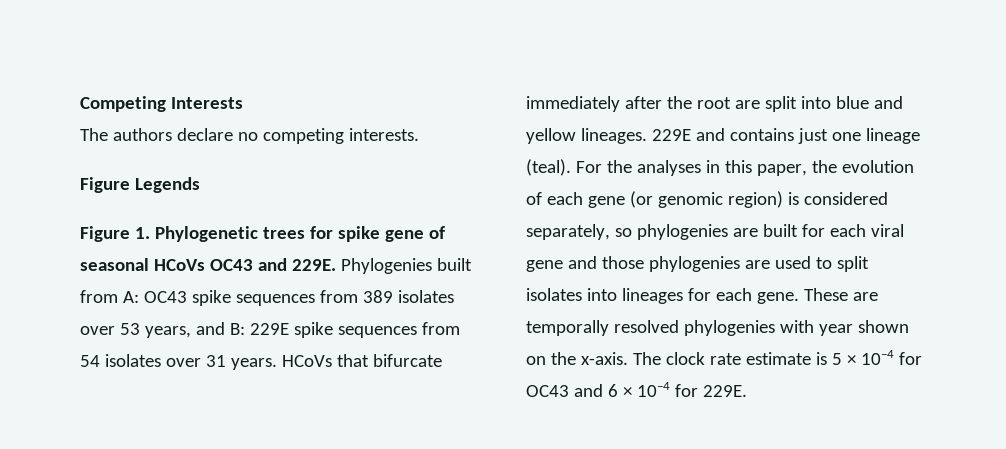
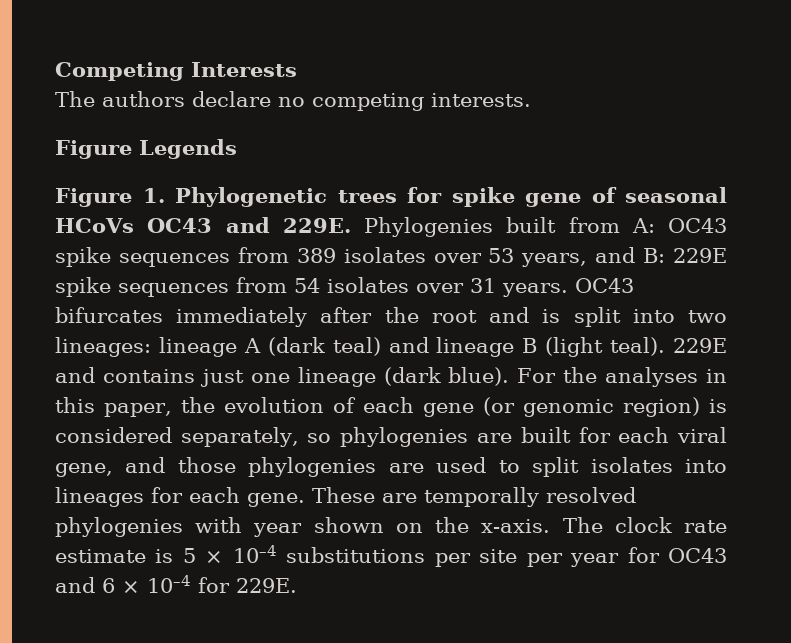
- HCoVs that bifurcate immediately after the root are split into blue and yellow lineages.
+ OC43 bifurcates immediately after the root and is split into two lineages: lineage A (dark teal) and lineage B (light teal).
- 229E and contains just one lineage (teal).
+ 229E and contains just one lineage (dark blue).
- For the analyses in this paper, the evolution of each gene (or genomic region) is considered separately, so phylogenies are built for each viral gene and those phylogenies are used to split isolates into lineages for each gene.
+ For the analyses in this paper, the evolution of each gene (or genomic region) is considered separately, so phylogenies are built for each viral gene, and those phylogenies are used to split isolates into lineages for each gene.
- The clock rate estimate is 5 × 10–4 for OC43 and 6 × 10–4 for 229E.
+ The clock rate estimate is 5 × 10–4 substitutions per site per year for OC43 and 6 × 10–4 for 229E.

